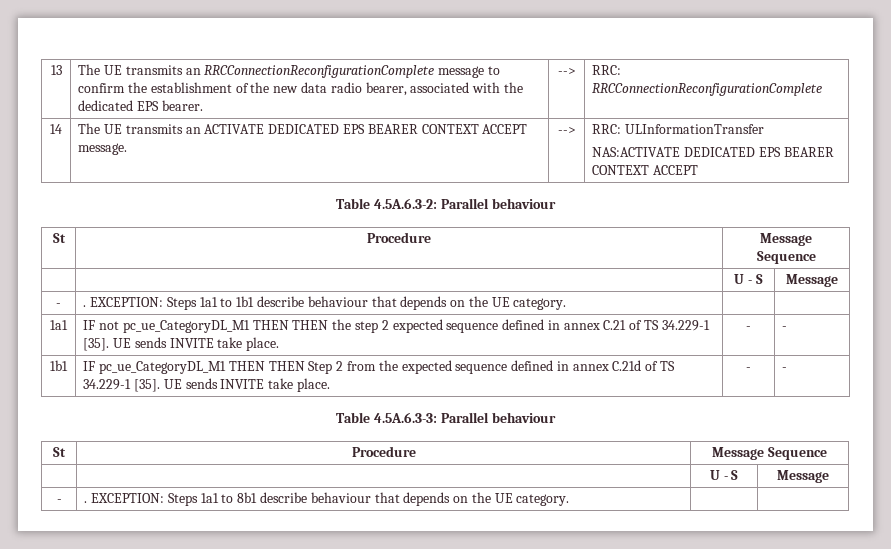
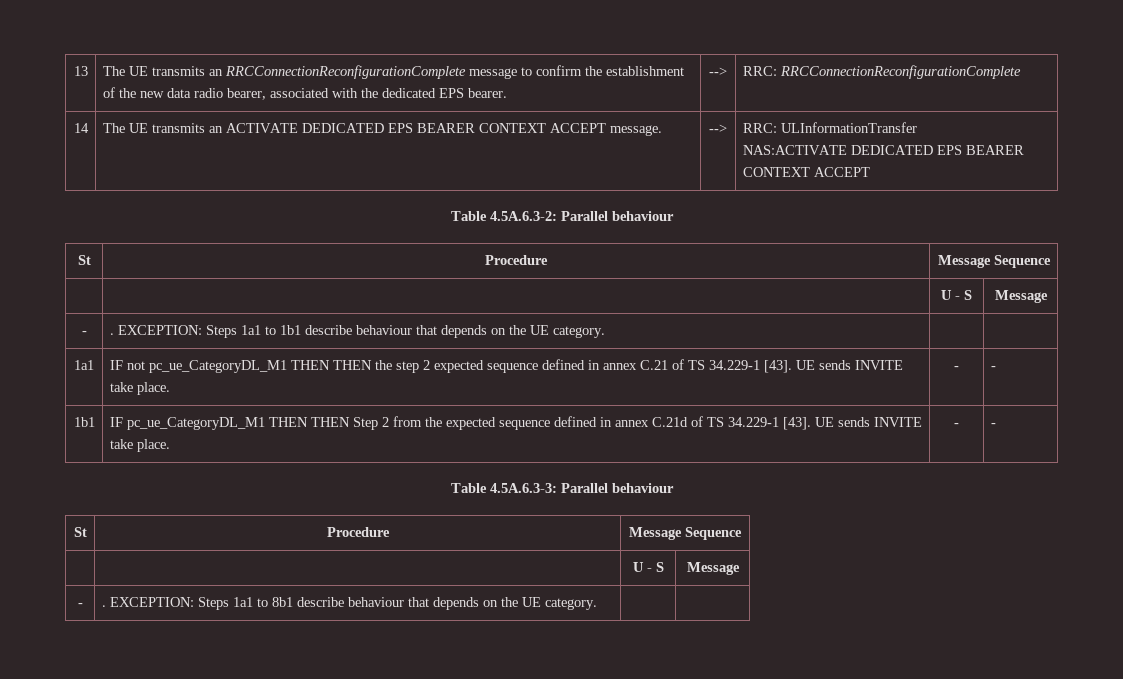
- 1a1 | IF not pc_ue_CategoryDL_M1 THEN THEN the step 2 expected sequence defined in annex C.21 of TS 34.229-1 [35]. UE sends INVITE take place. | - | -
+ 1a1 | IF not pc_ue_CategoryDL_M1 THEN THEN the step 2 expected sequence defined in annex C.21 of TS 34.229-1 [43]. UE sends INVITE take place. | - | -
- 1b1 | IF pc_ue_CategoryDL_M1 THEN THEN Step 2 from the expected sequence defined in annex C.21d of TS 34.229-1 [35]. UE sends INVITE take place. | - | -
+ 1b1 | IF pc_ue_CategoryDL_M1 THEN THEN Step 2 from the expected sequence defined in annex C.21d of TS 34.229-1 [43]. UE sends INVITE take place. | - | -

